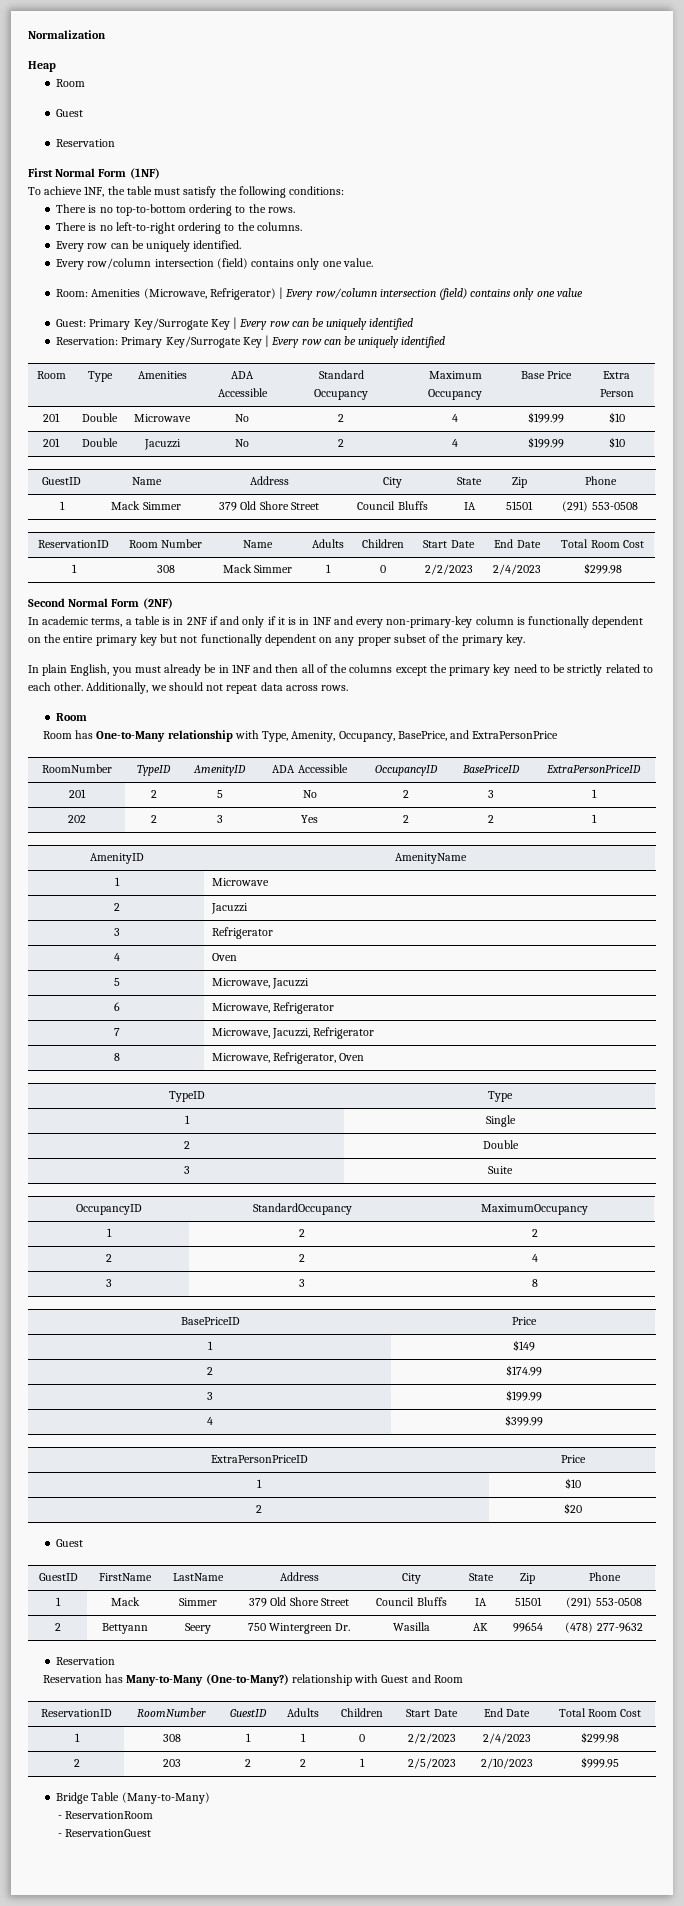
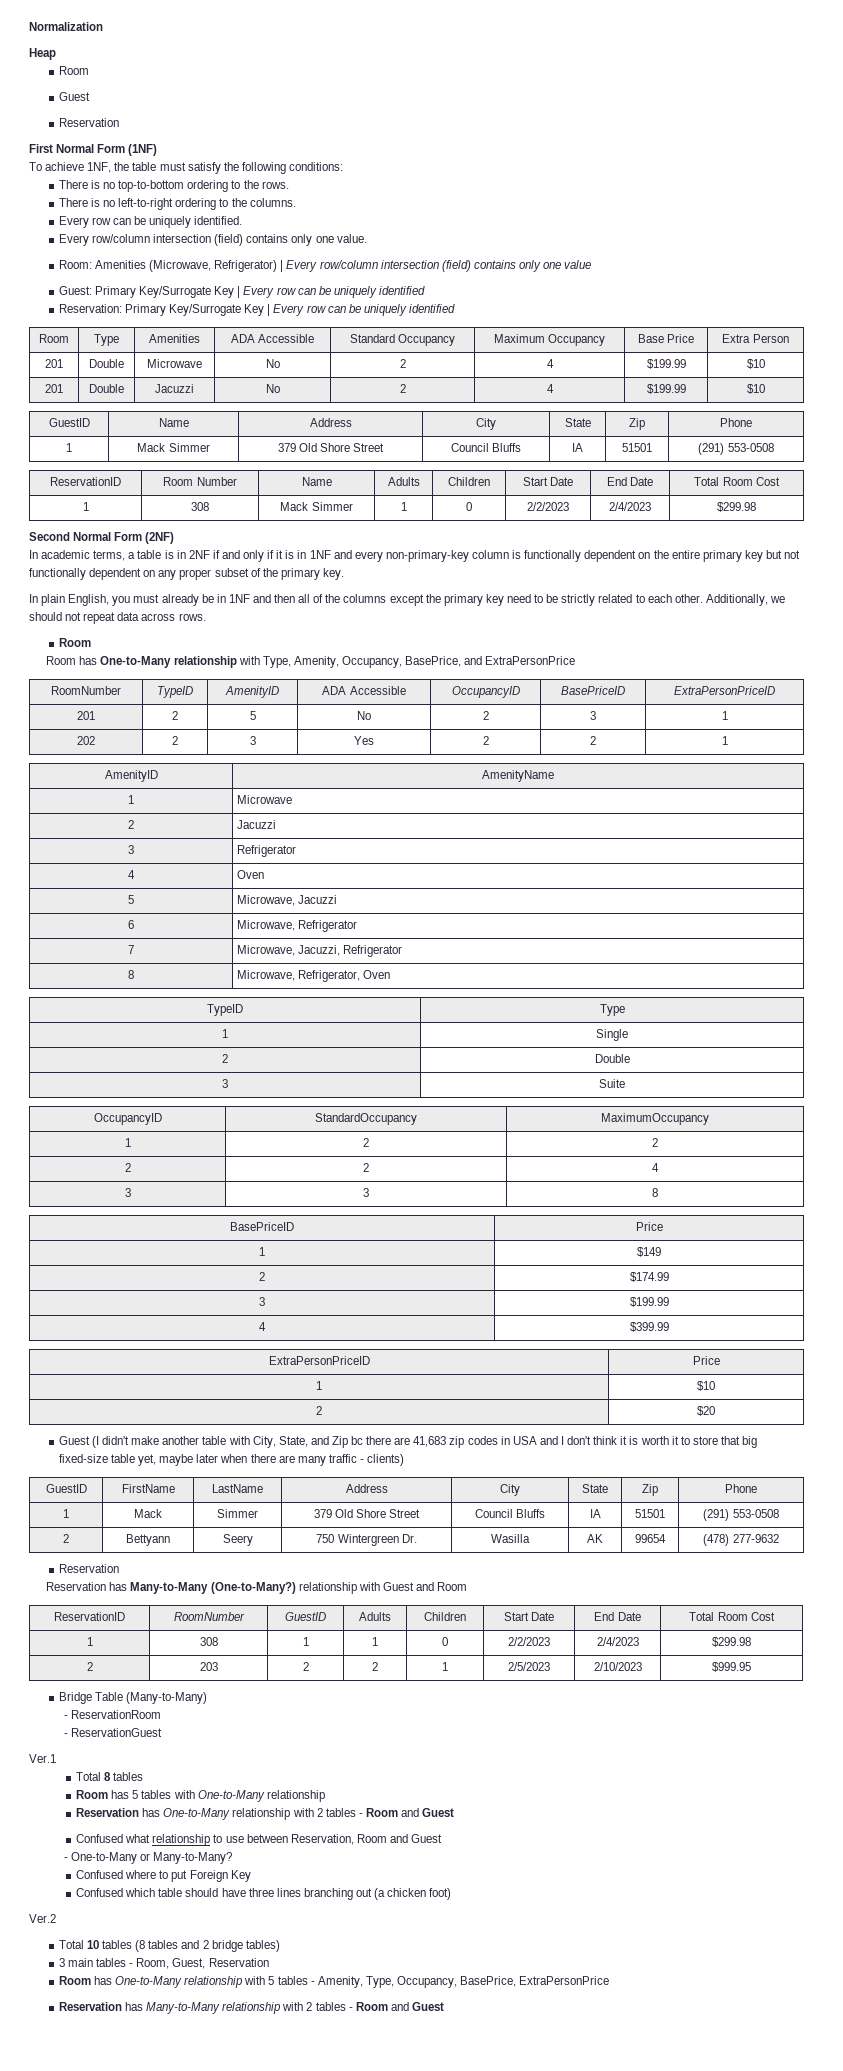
  2 | $20
- Guest
+ Guest (I didn't make another table with City, State, and Zip bc there are 41,683 zip codes in USA and I don't think it is worth it to store that big fixed-size table yet, maybe later when there are many traffic - clients)
+ Ver.1
+ Total 8 tables
+ Room has 5 tables with One-to-Many relationship
+ Reservation has One-to-Many relationship with 2 tables - Room and Guest
+ Confused what relationship to use between Reservation, Room and Guest
+ - One-to-Many or Many-to-Many?
+ Confused where to put Foreign Key
+ Confused which table should have three lines branching out (a chicken foot)
+ Ver.2
+ Total 10 tables (8 tables and 2 bridge tables)
+ 3 main tables - Room, Guest, Reservation
+ Room has One-to-Many relationship with 5 tables - Amenity, Type, Occupancy, BasePrice, ExtraPersonPrice
+ Reservation has Many-to-Many relationship with 2 tables - Room and Guest

